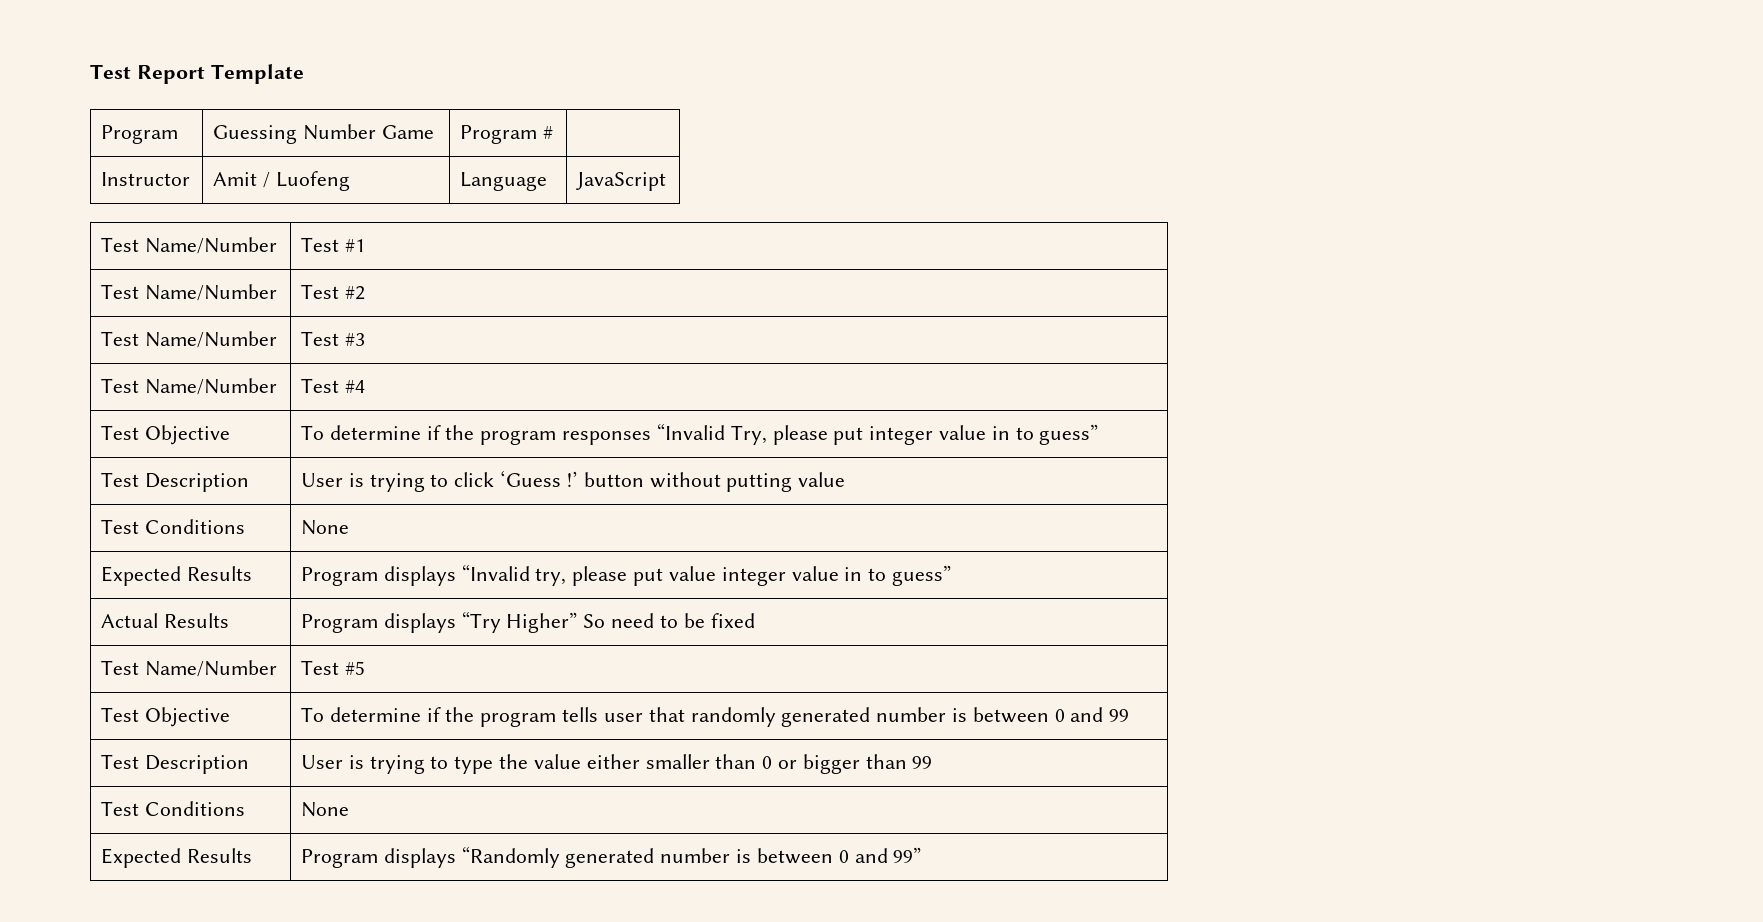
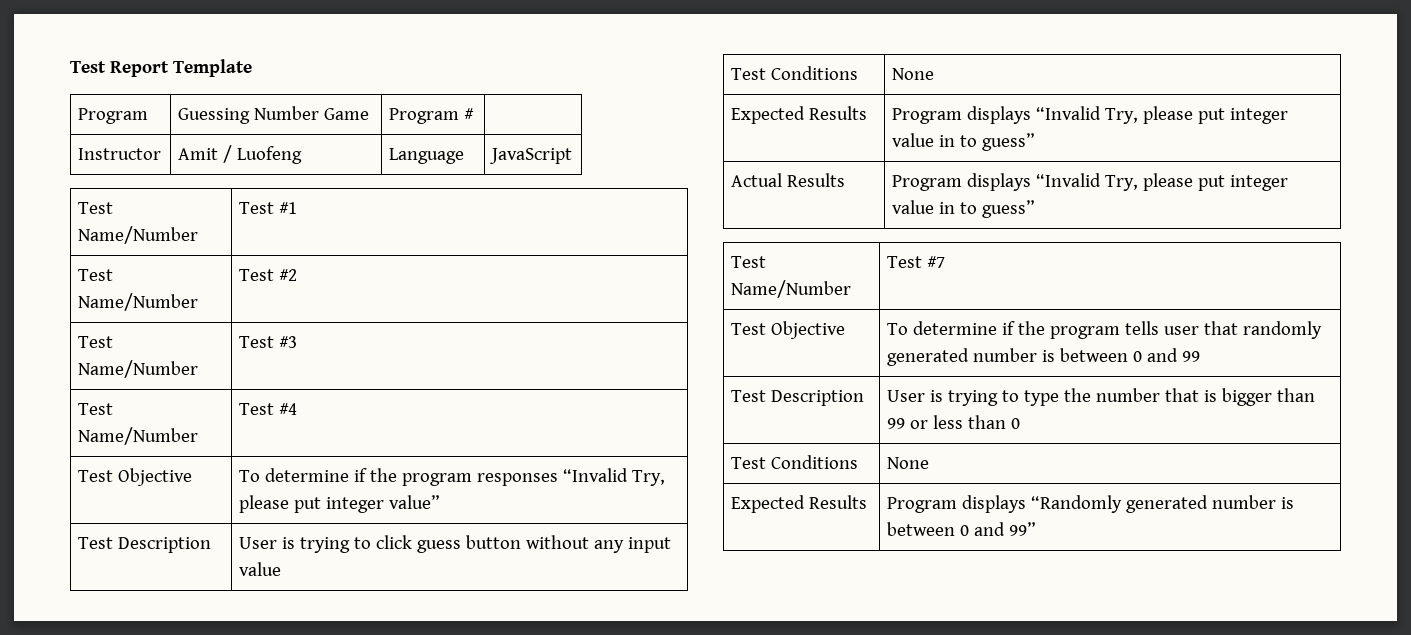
- Test Objective | To determine if the program responses “Invalid Try, please put integer value in to guess”
+ Test Objective | To determine if the program responses “Invalid Try, please put integer value”
- Test Description | User is trying to click ‘Guess !’ button without putting value
+ Test Description | User is trying to click guess button without any input value
- Expected Results | Program displays “Invalid try, please put value integer value in to guess”
+ Expected Results | Program displays “Invalid Try, please put integer value in to guess”
- Actual Results | Program displays “Try Higher” So need to be fixed
- Test Name/Number | Test #5
+ Actual Results | Program displays “Invalid Try, please put integer value in to guess”
+ Test Name/Number | Test #7
- Test Description | User is trying to type the value either smaller than 0 or bigger than 99
+ Test Description | User is trying to type the number that is bigger than 99 or less than 0

